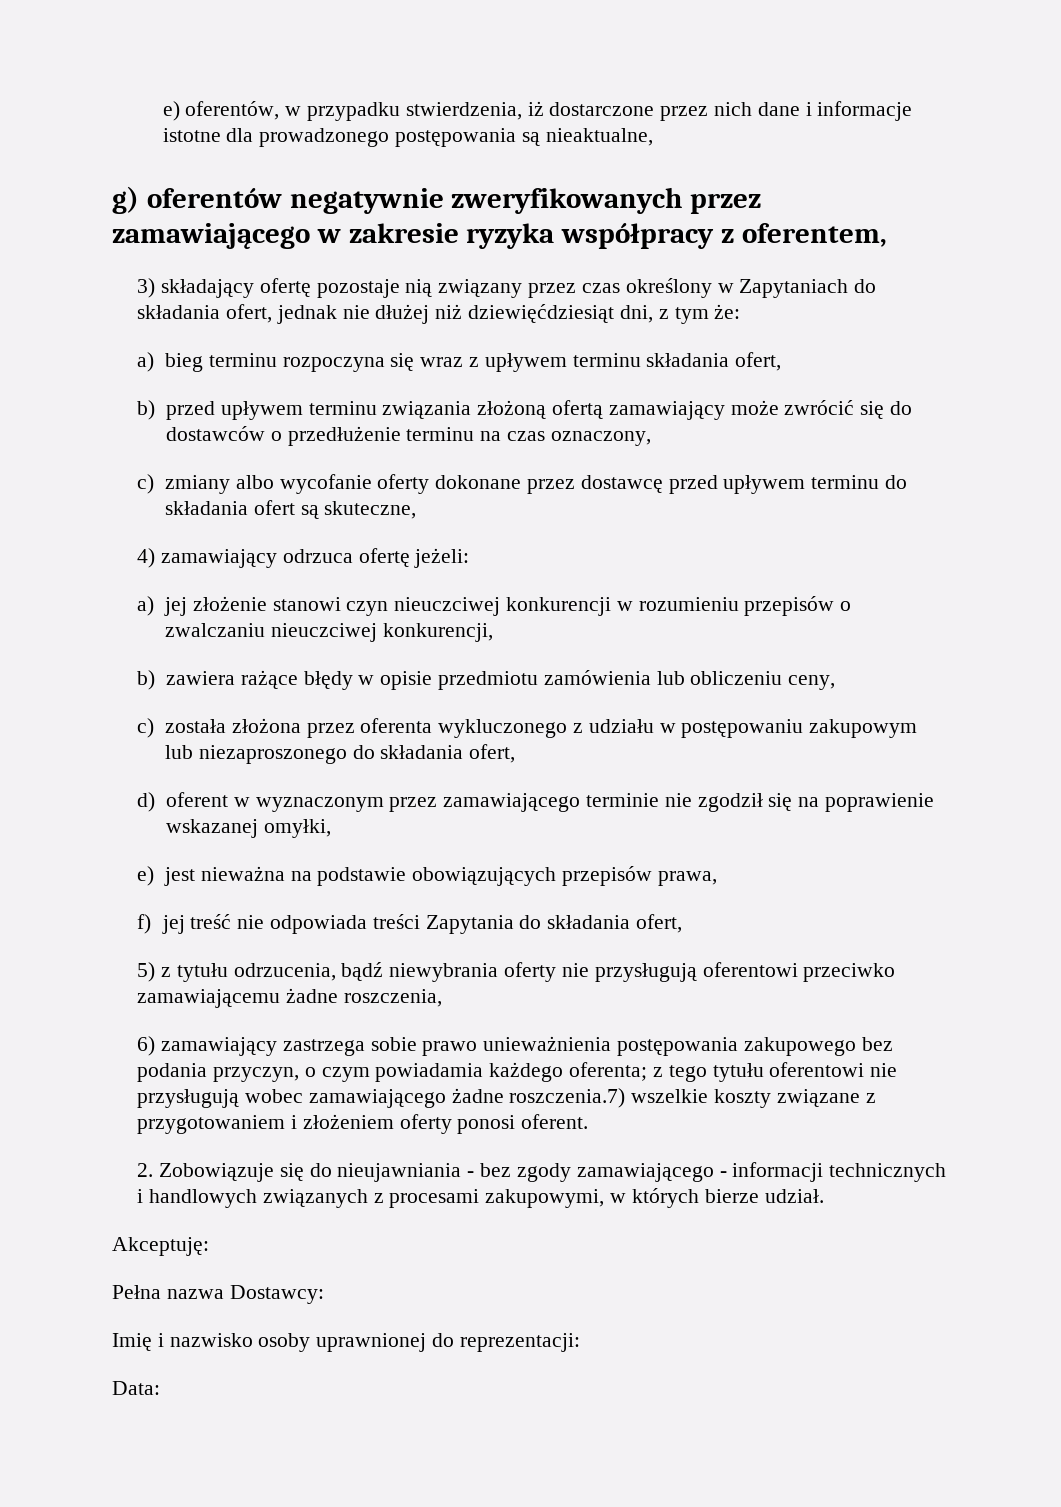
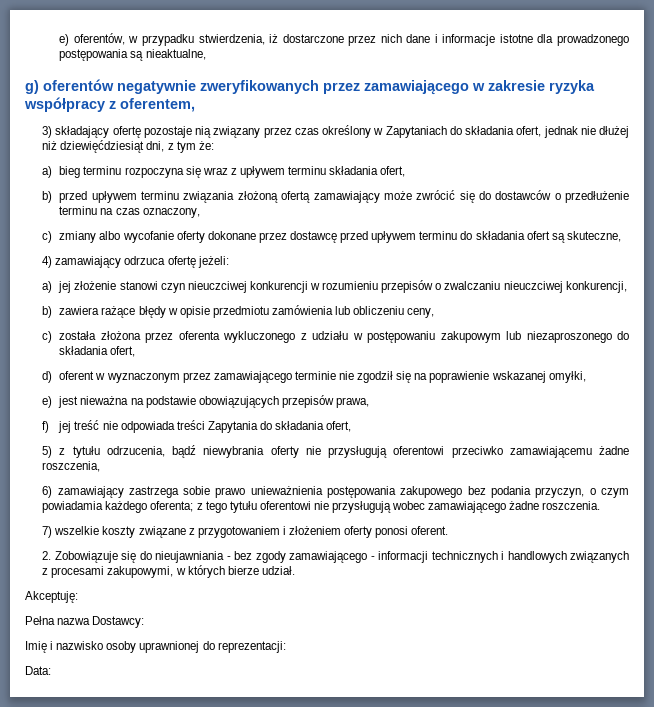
- 6) zamawiający zastrzega sobie prawo unieważnienia postępowania zakupowego bez podania przyczyn, o czym powiadamia każdego oferenta; z tego tytułu oferentowi nie przysługują wobec zamawiającego żadne roszczenia.7) wszelkie koszty związane z przygotowaniem i złożeniem oferty ponosi oferent.
+ 6) zamawiający zastrzega sobie prawo unieważnienia postępowania zakupowego bez podania przyczyn, o czym powiadamia każdego oferenta; z tego tytułu oferentowi nie przysługują wobec zamawiającego żadne roszczenia.
+ 7) wszelkie koszty związane z przygotowaniem i złożeniem oferty ponosi oferent.

